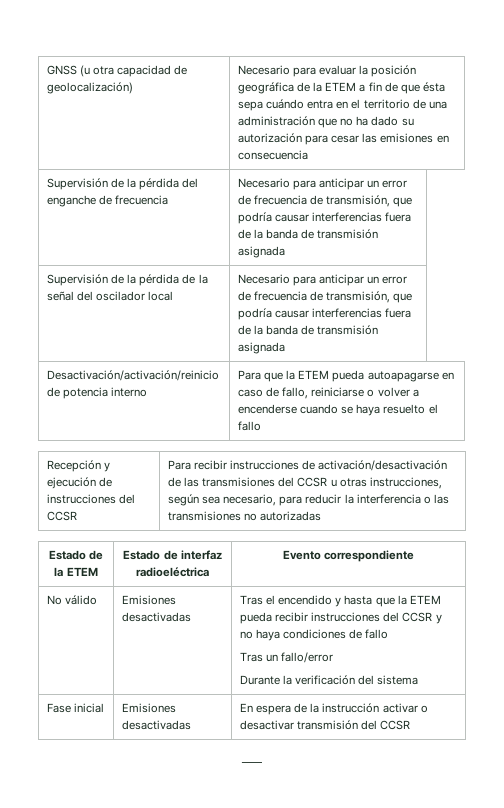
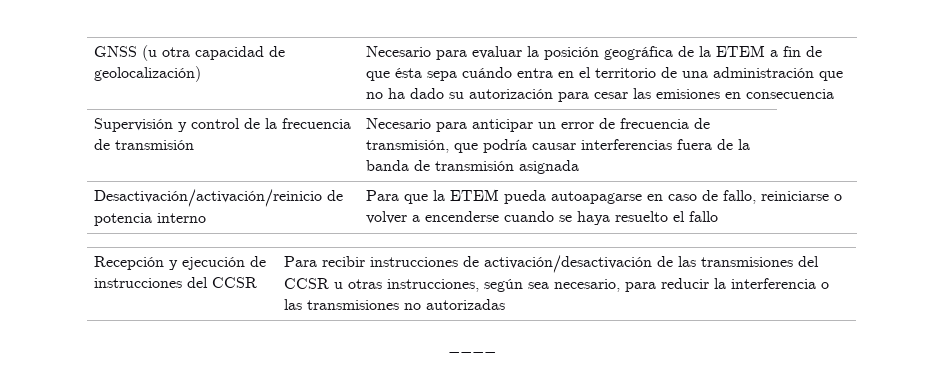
- Supervisión de la pérdida del enganche de frecuencia | Necesario para anticipar un error de frecuencia de transmisión, que podría causar interferencias fuera de la banda de transmisión asignada
- Supervisión de la pérdida de la señal del oscilador local | Necesario para anticipar un error de frecuencia de transmisión, que podría causar interferencias fuera de la banda de transmisión asignada
+ Supervisión y control de la frecuencia de transmisión | Necesario para anticipar un error de frecuencia de transmisión, que podría causar interferencias fuera de la banda de transmisión asignada
- Estado de la ETEM | Estado de interfaz radioeléctrica | Evento correspondiente
- No válido | Emisiones desactivadas | Tras el encendido y hasta que la ETEM pueda recibir instrucciones del CCSR y no haya condiciones de fallo
- Tras un fallo/error
- Durante la verificación del sistema
- Fase inicial | Emisiones desactivadas | En espera de la instrucción activar o desactivar transmisión del CCSR

